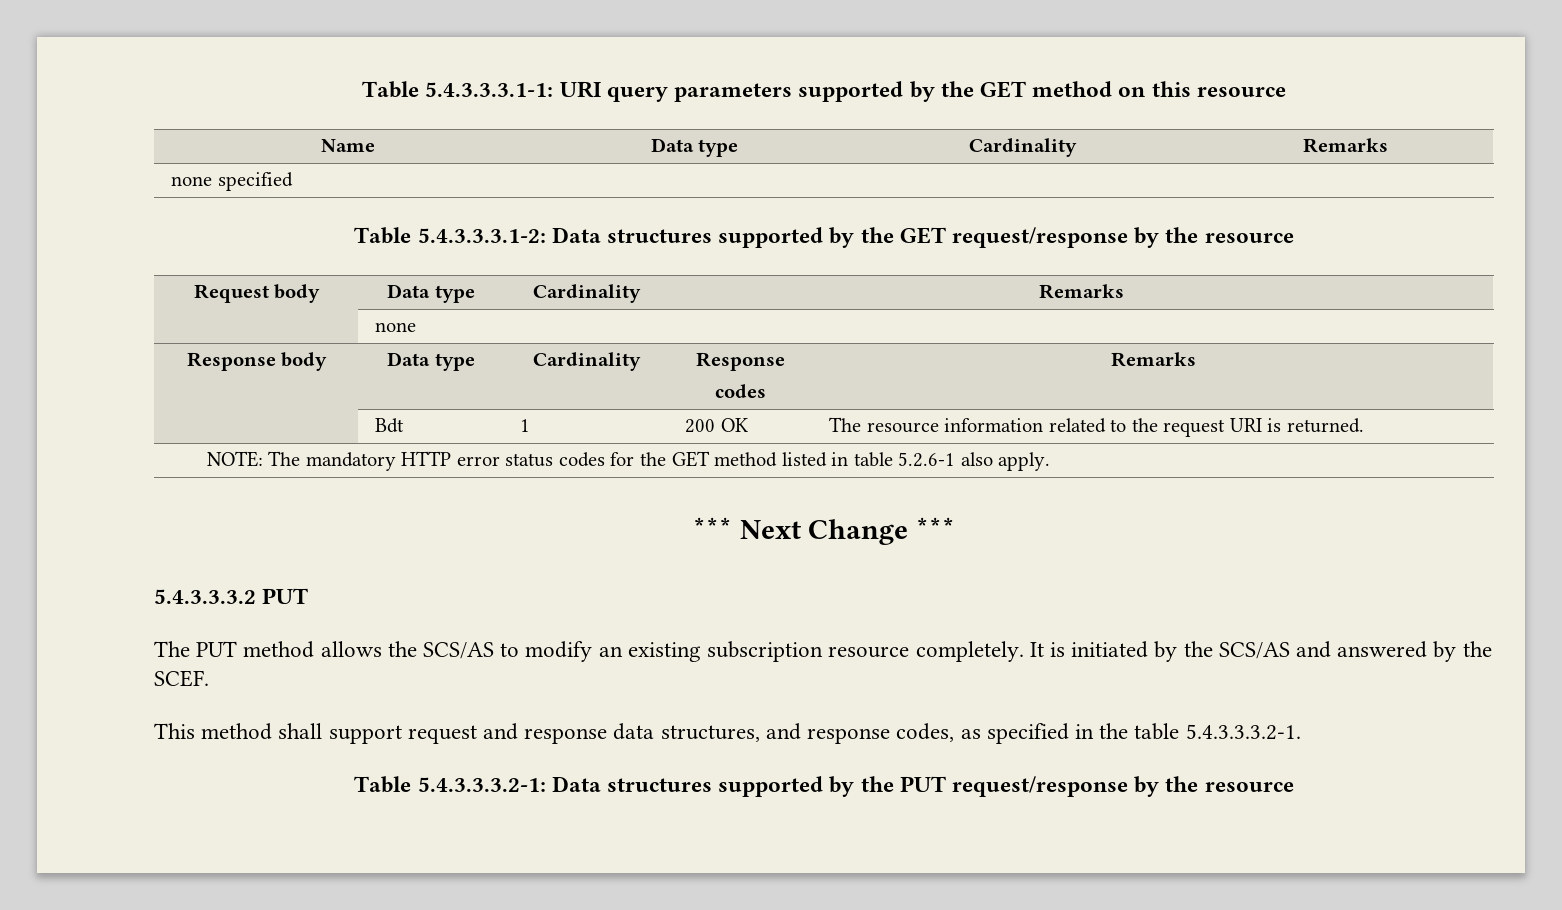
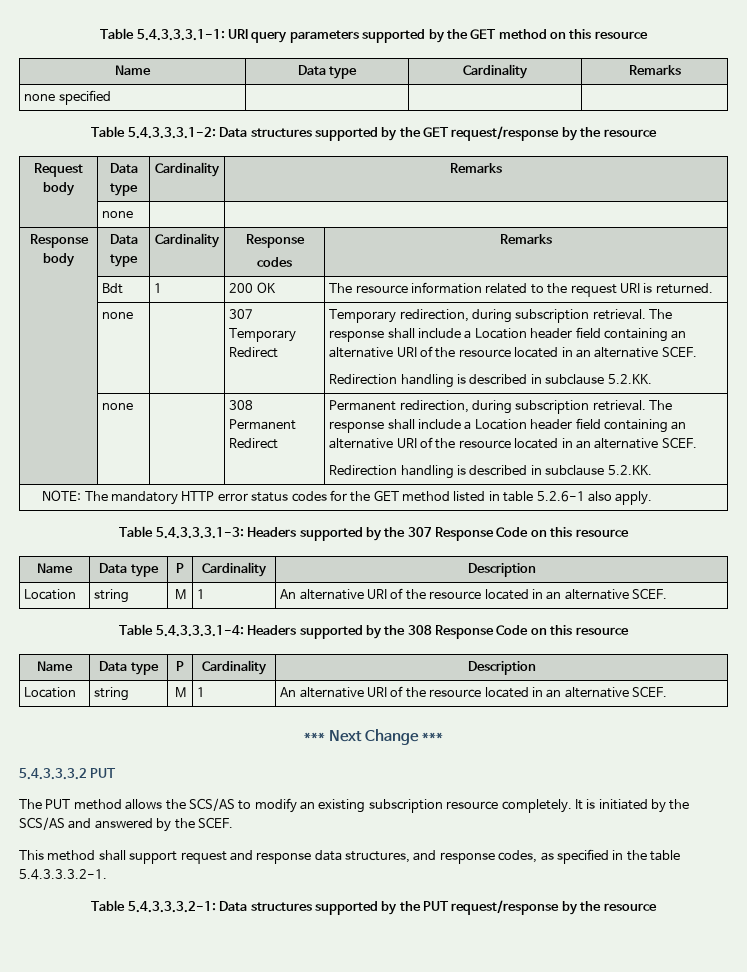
+ | none | | 307 Temporary Redirect | Temporary redirection, during subscription retrieval. The response shall include a Location header field containing an alternative URI of the resource located in an alternative SCEF.
+ Redirection handling is described in subclause 5.2.KK.
+ | none | | 308 Permanent Redirect | Permanent redirection, during subscription retrieval. The response shall include a Location header field containing an alternative URI of the resource located in an alternative SCEF.
+ Redirection handling is described in subclause 5.2.KK.
+ Table 5.4.3.3.3.1-3: Headers supported by the 307 Response Code on this resource
+ Name | Data type | P | Cardinality | Description
+ Location | string | M | 1 | An alternative URI of the resource located in an alternative SCEF.
+ Table 5.4.3.3.3.1-4: Headers supported by the 308 Response Code on this resource
+ Name | Data type | P | Cardinality | Description
+ Location | string | M | 1 | An alternative URI of the resource located in an alternative SCEF.

